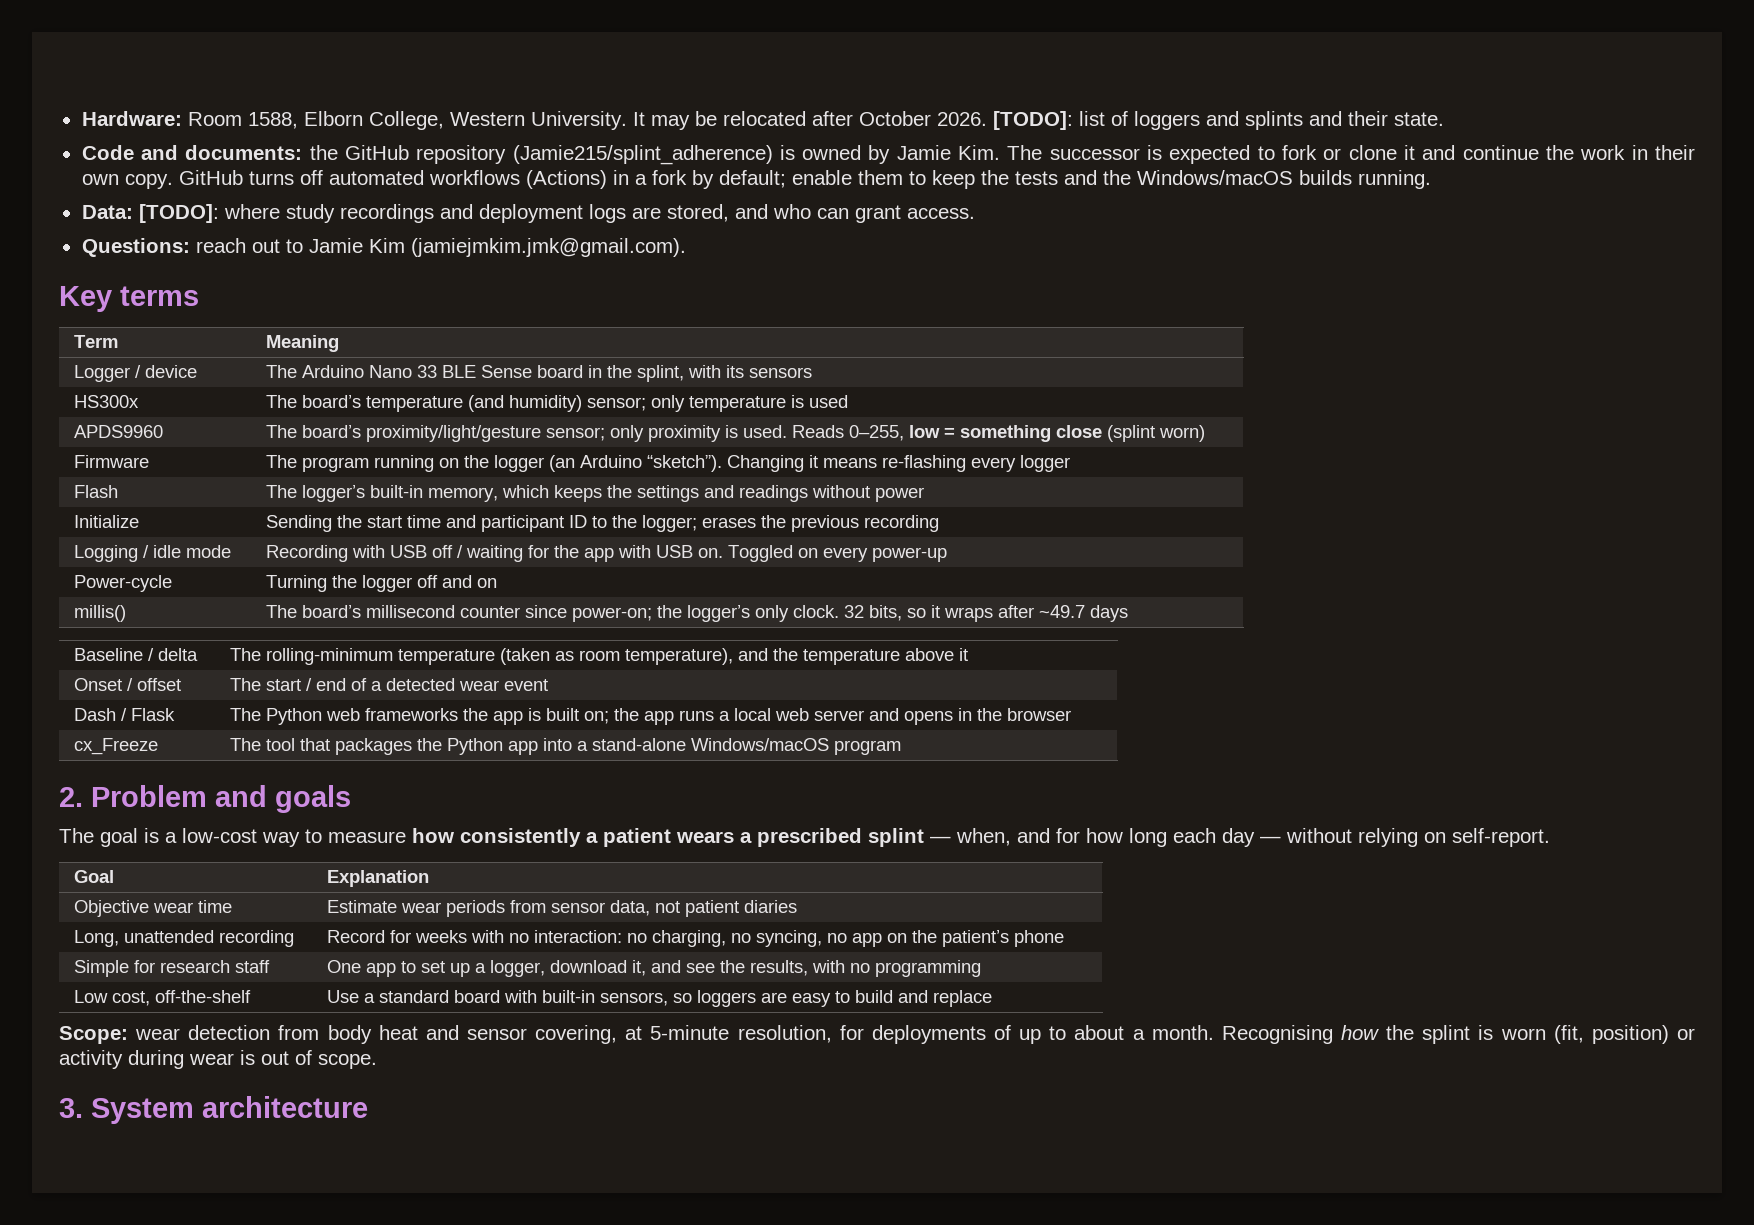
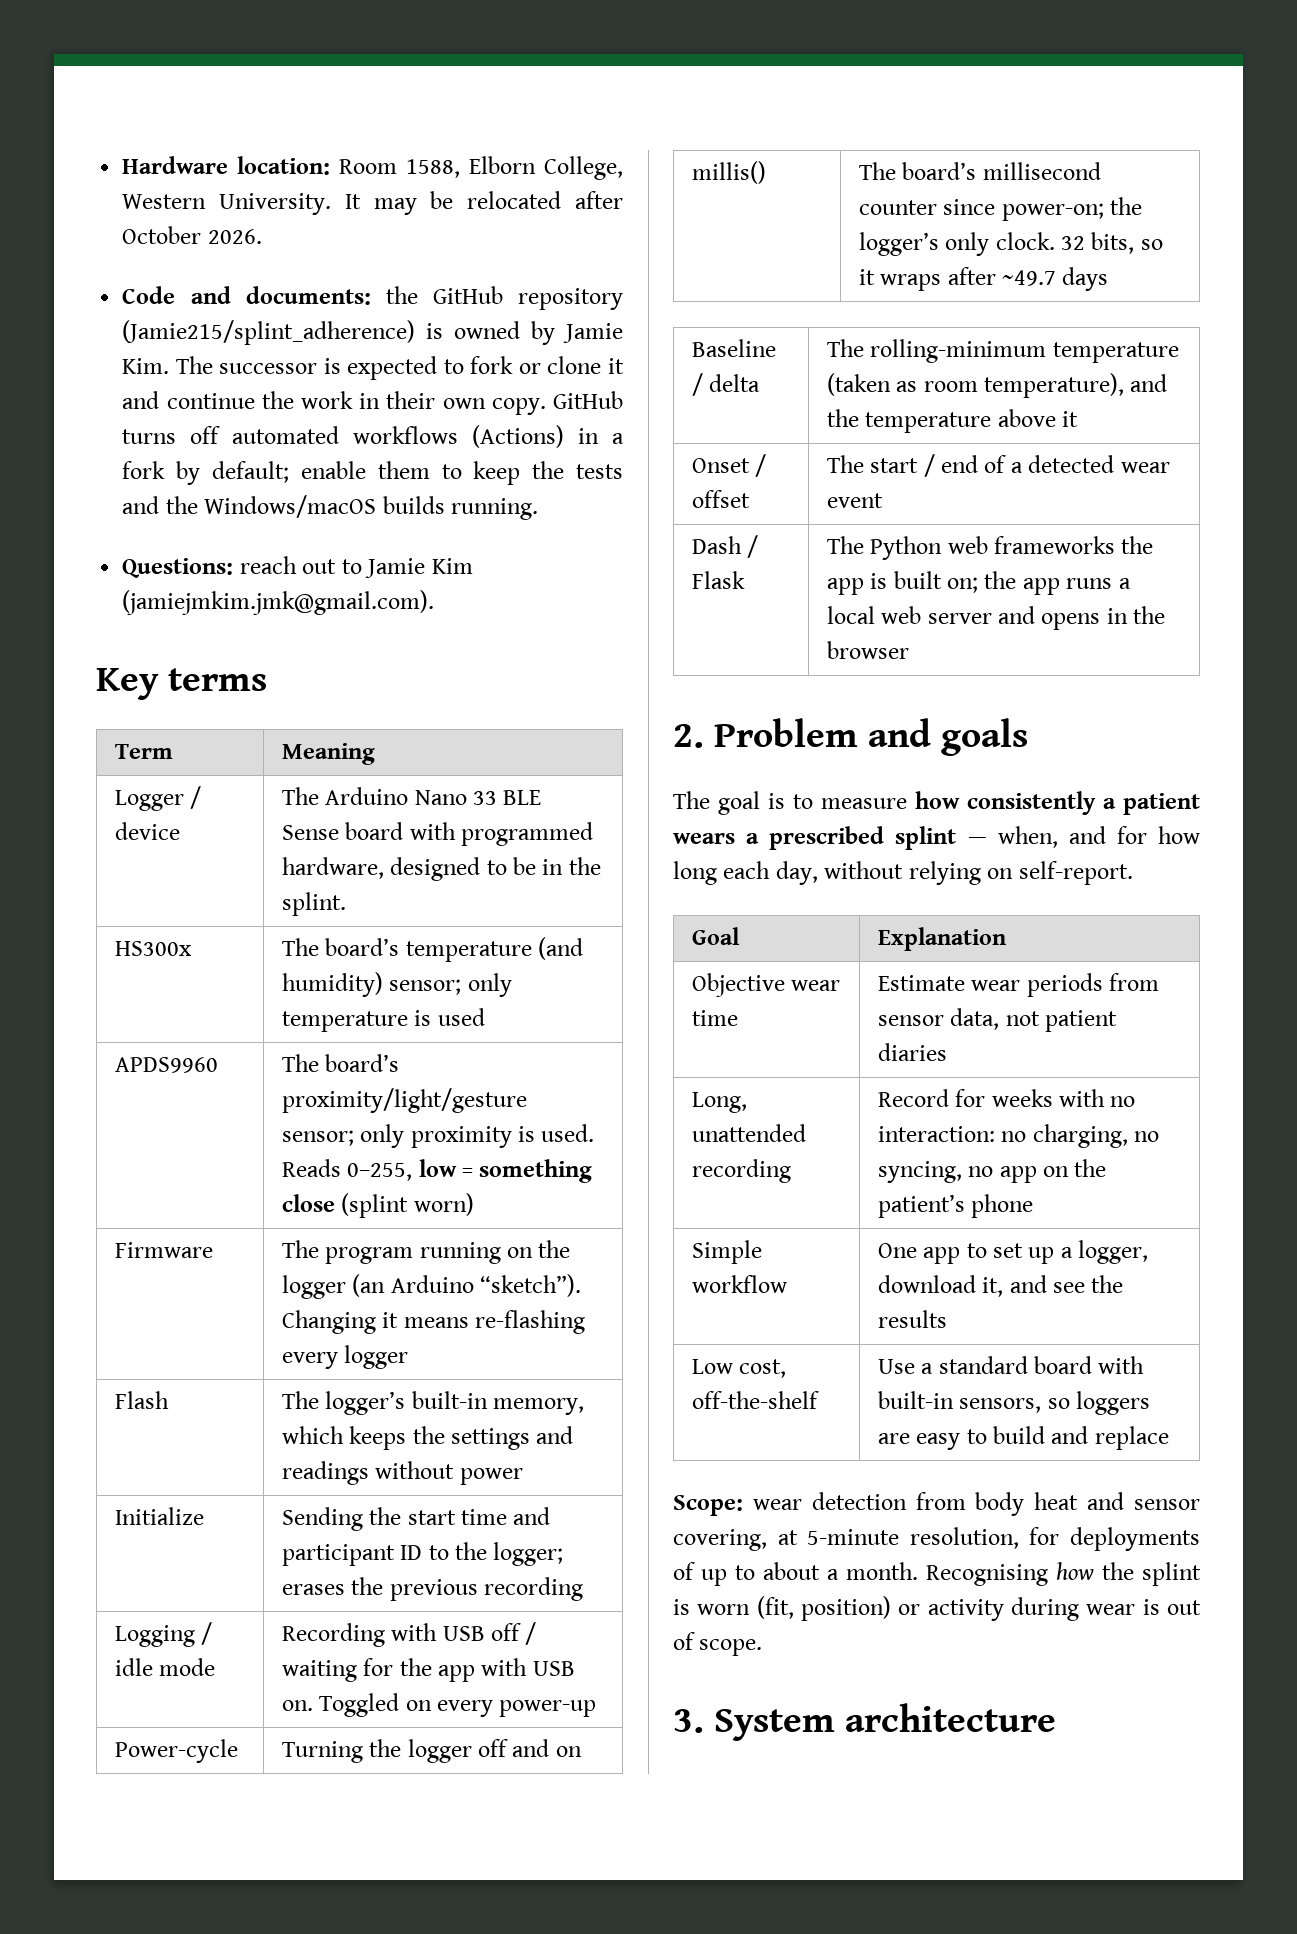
- Hardware: Room 1588, Elborn College, Western University.
+ Hardware location: Room 1588, Elborn College, Western University.
- [TODO]: list of loggers and splints and their state.
- Data: [TODO]: where study recordings and deployment logs are stored, and who can grant access.
- Logger / device | The Arduino Nano 33 BLE Sense board in the splint, with its sensors
+ Logger / device | The Arduino Nano 33 BLE Sense board with programmed hardware, designed to be in the splint.
- cx_Freeze | The tool that packages the Python app into a stand-alone Windows/macOS program
- The goal is a low-cost way to measure how consistently a patient wears a prescribed splint — when, and for how long each day — without relying on self-report.
+ The goal is to measure how consistently a patient wears a prescribed splint — when, and for how long each day, without relying on self-report.
- Simple for research staff | One app to set up a logger, download it, and see the results, with no programming
+ Simple workflow | One app to set up a logger, download it, and see the results

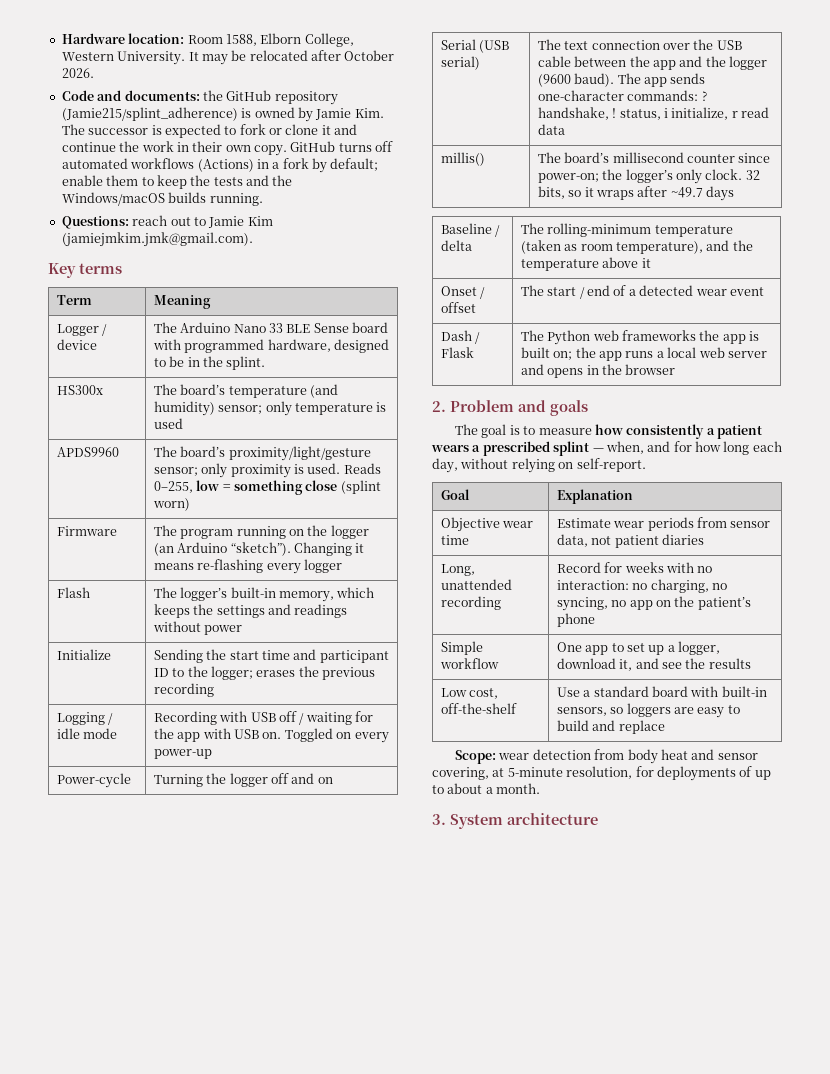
+ Serial (USB serial) | The text connection over the USB cable between the app and the logger (9600 baud). The app sends one-character commands: ? handshake, ! status, i initialize, r read data
- Recognising how the splint is worn (fit, position) or activity during wear is out of scope.

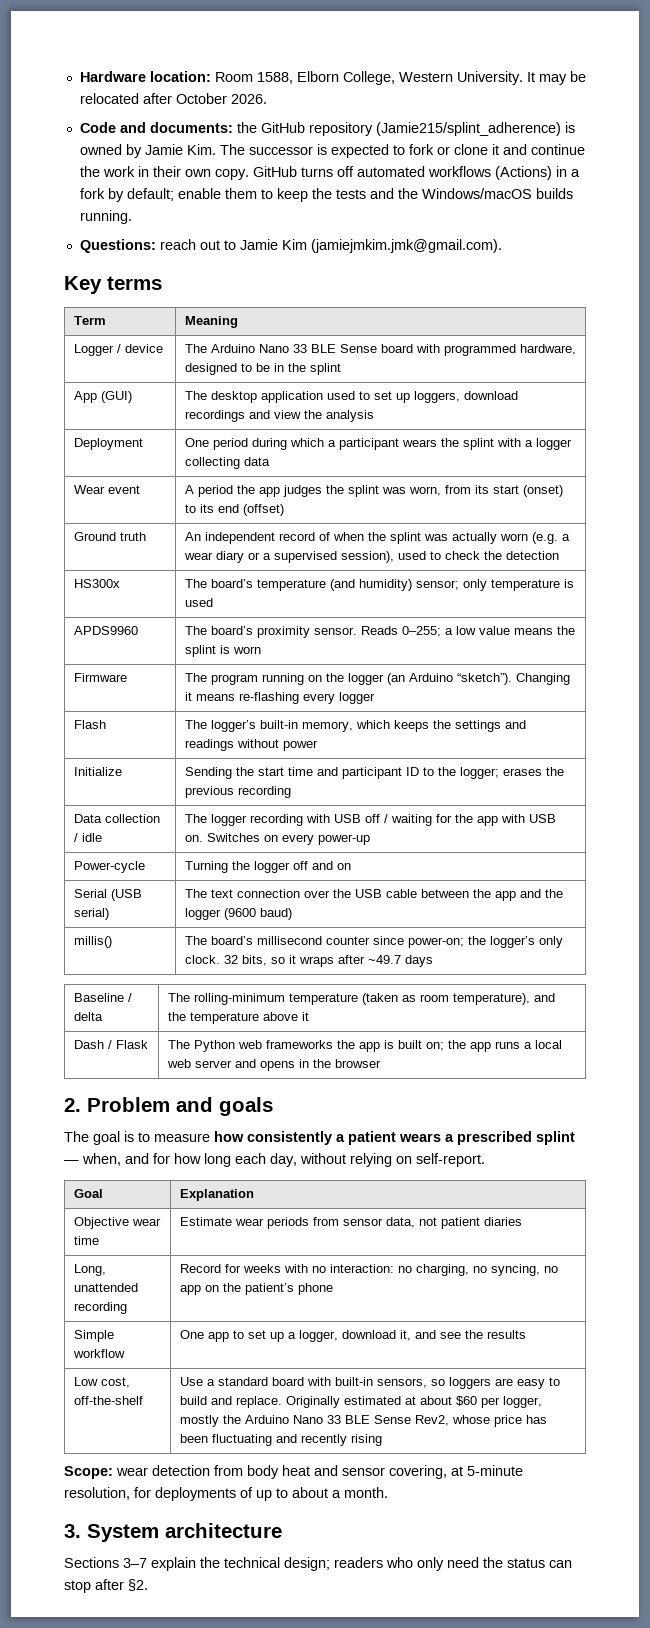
- Logger / device | The Arduino Nano 33 BLE Sense board with programmed hardware, designed to be in the splint.
+ Logger / device | The Arduino Nano 33 BLE Sense board with programmed hardware, designed to be in the splint
+ App (GUI) | The desktop application used to set up loggers, download recordings and view the analysis
+ Deployment | One period during which a participant wears the splint with a logger collecting data
+ Wear event | A period the app judges the splint was worn, from its start (onset) to its end (offset)
+ Ground truth | An independent record of when the splint was actually worn (e.g. a wear diary or a supervised session), used to check the detection
- APDS9960 | The board’s proximity/light/gesture sensor; only proximity is used. Reads 0–255, low = something close (splint worn)
+ APDS9960 | The board’s proximity sensor. Reads 0–255; a low value means the splint is worn
- Logging / idle mode | Recording with USB off / waiting for the app with USB on. Toggled on every power-up
+ Data collection / idle | The logger recording with USB off / waiting for the app with USB on. Switches on every power-up
- Serial (USB serial) | The text connection over the USB cable between the app and the logger (9600 baud). The app sends one-character commands: ? handshake, ! status, i initialize, r read data
+ Serial (USB serial) | The text connection over the USB cable between the app and the logger (9600 baud)
- Onset / offset | The start / end of a detected wear event
- Use a standard board with built-in sensors, so loggers are easy to build and replace
+ Use a standard board with built-in sensors, so loggers are easy to build and replace. Originally estimated at about $60 per logger, mostly the Arduino Nano 33 BLE Sense Rev2, whose price has been fluctuating and recently rising
+ Sections 3–7 explain the technical design; readers who only need the status can stop after §2.

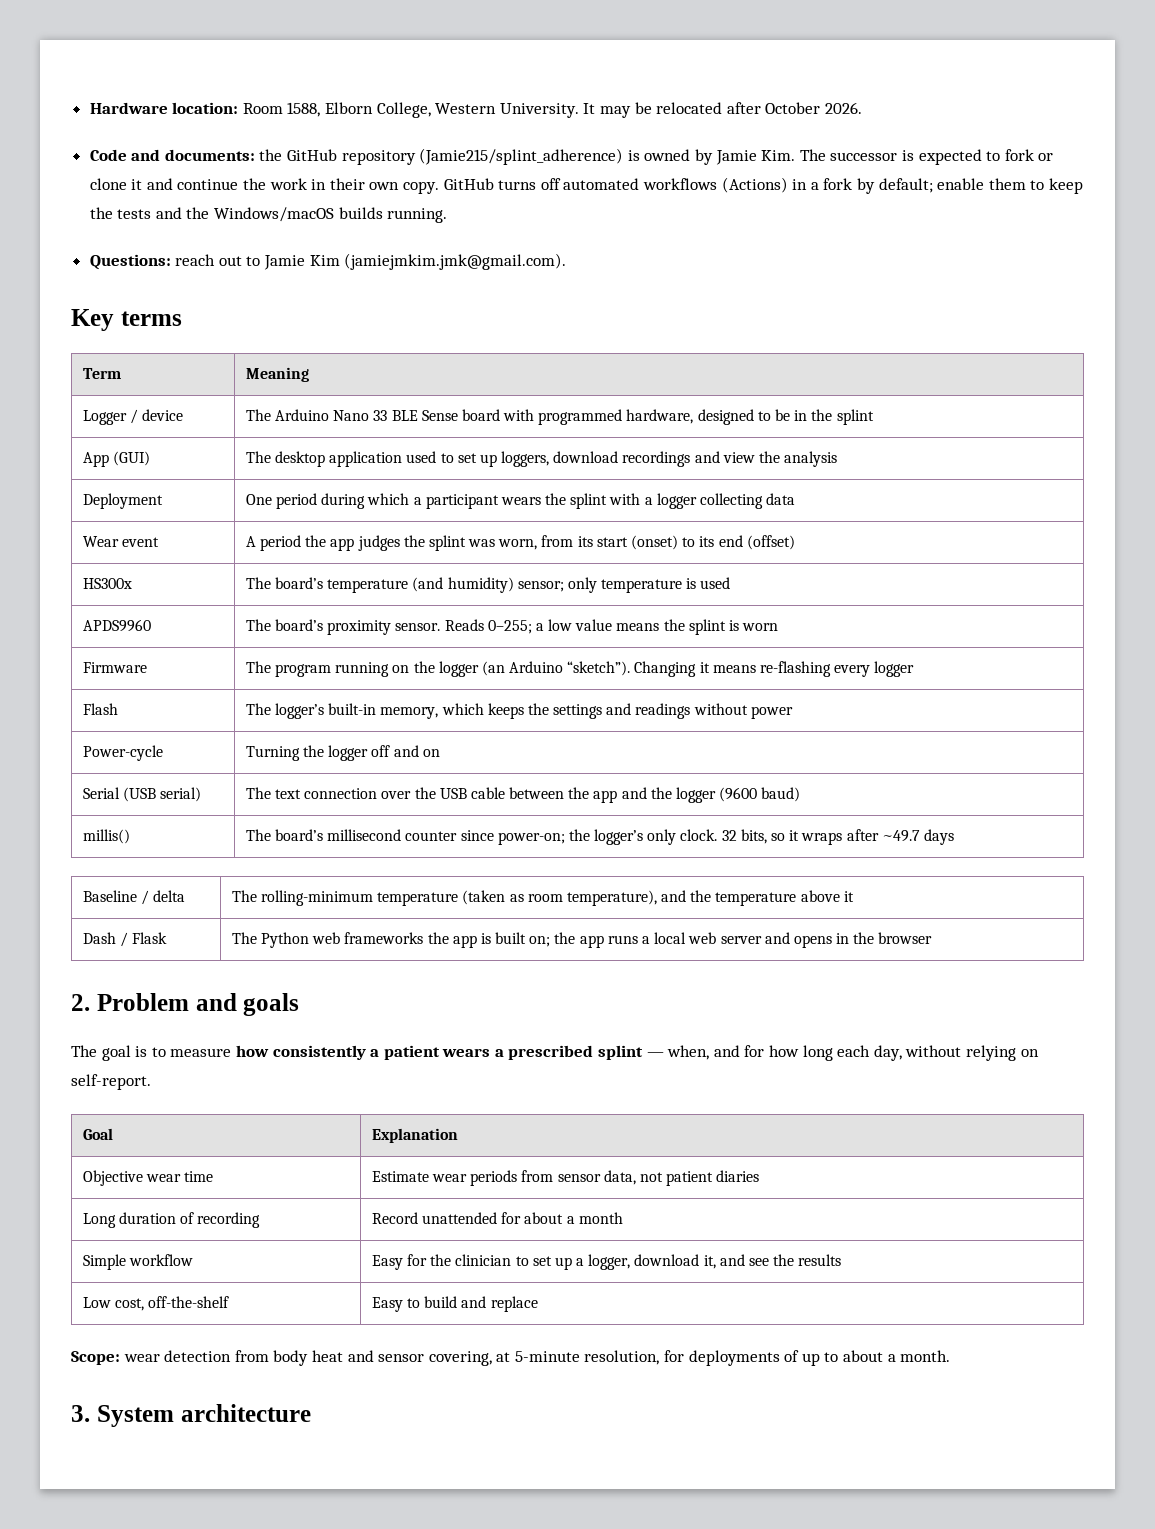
- Ground truth | An independent record of when the splint was actually worn (e.g. a wear diary or a supervised session), used to check the detection
- Initialize | Sending the start time and participant ID to the logger; erases the previous recording
- Data collection / idle | The logger recording with USB off / waiting for the app with USB on. Switches on every power-up
- Long, unattended recording | Record for weeks with no interaction: no charging, no syncing, no app on the patient’s phone
- Simple workflow | One app to set up a logger, download it, and see the results
+ Long duration of recording | Record unattended for about a month
+ Simple workflow | Easy for the clinician to set up a logger, download it, and see the results
- Use a standard board with built-in sensors, so loggers are easy to build and replace. Originally estimated at about $60 per logger, mostly the Arduino Nano 33 BLE Sense Rev2, whose price has been fluctuating and recently rising
+ Easy to build and replace
- Sections 3–7 explain the technical design; readers who only need the status can stop after §2.

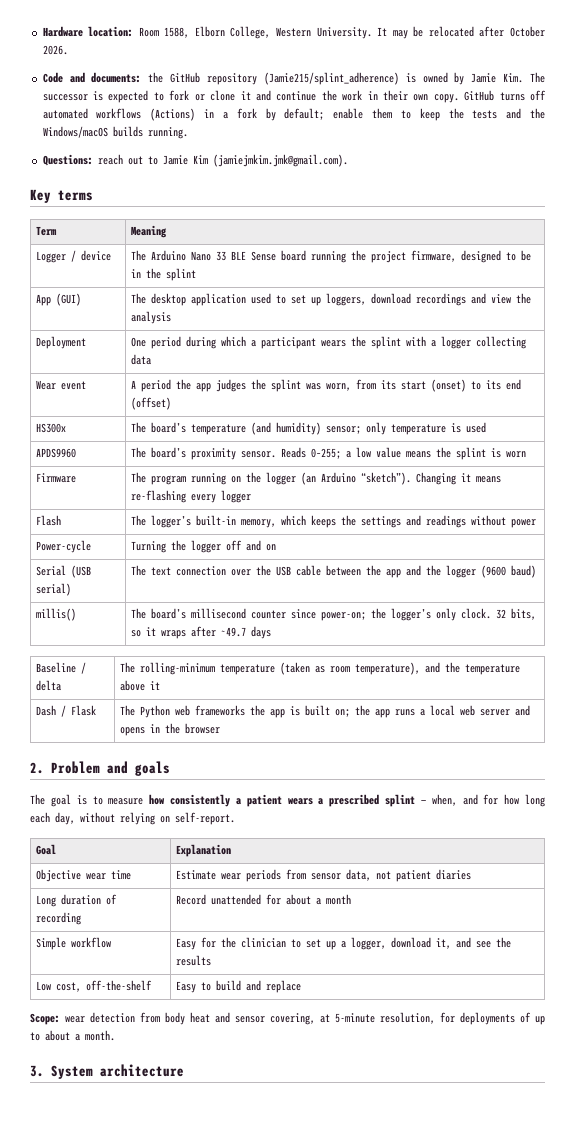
- Logger / device | The Arduino Nano 33 BLE Sense board with programmed hardware, designed to be in the splint
+ Logger / device | The Arduino Nano 33 BLE Sense board running the project firmware, designed to be in the splint

